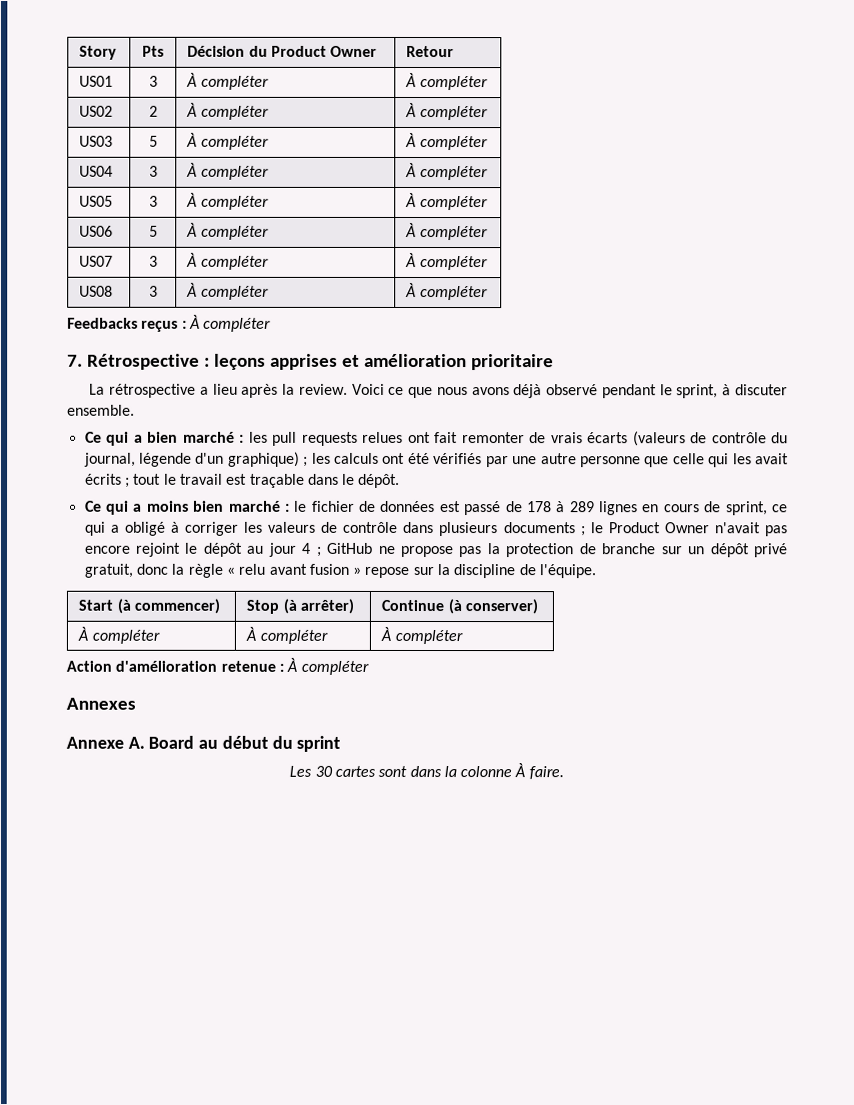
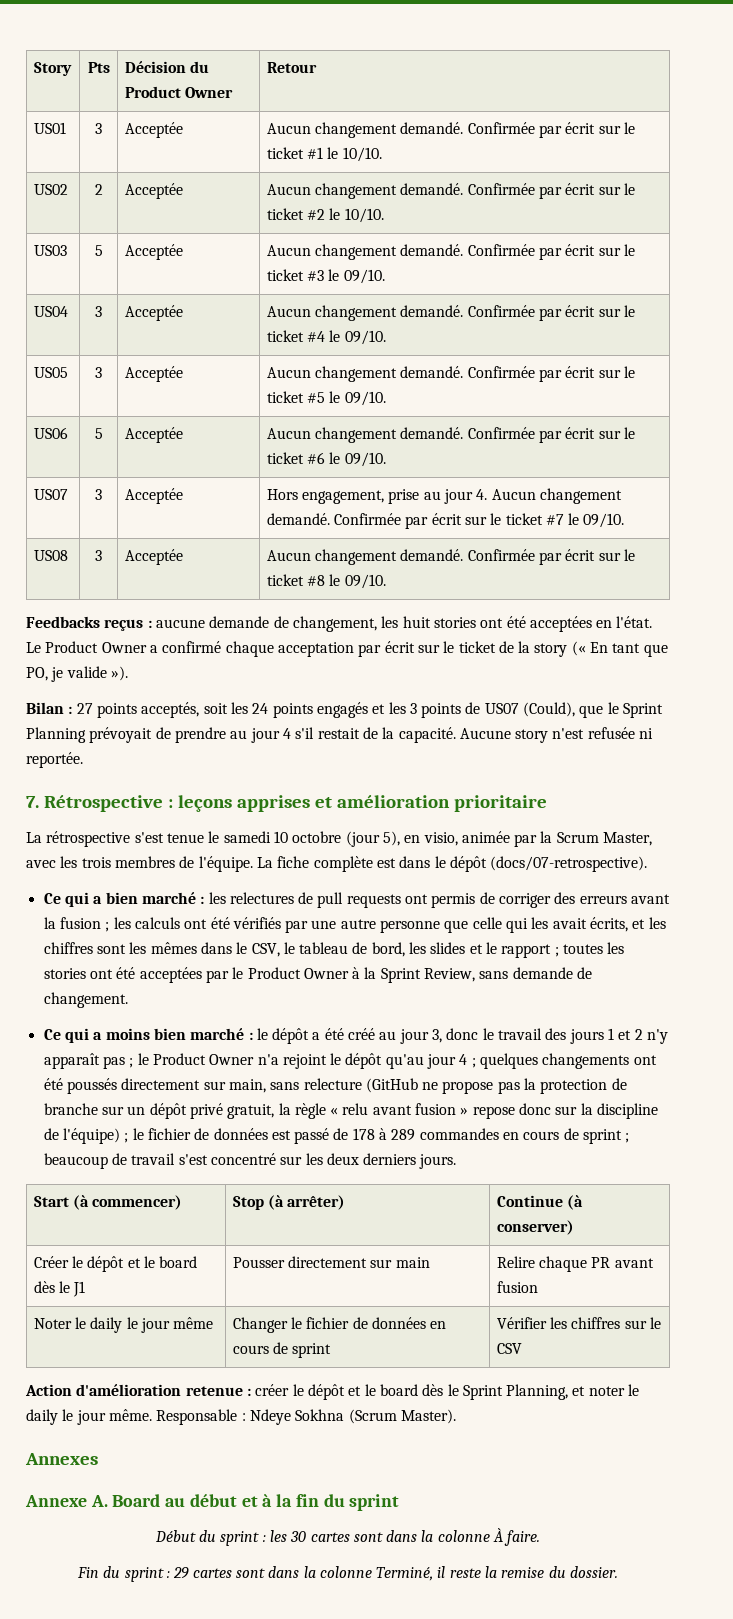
- US01 | 3 | À compléter | À compléter
- US02 | 2 | À compléter | À compléter
- US03 | 5 | À compléter | À compléter
- US04 | 3 | À compléter | À compléter
- US05 | 3 | À compléter | À compléter
- US06 | 5 | À compléter | À compléter
- US07 | 3 | À compléter | À compléter
- US08 | 3 | À compléter | À compléter
- Feedbacks reçus : À compléter
+ US01 | 3 | Acceptée | Aucun changement demandé. Confirmée par écrit sur le ticket #1 le 10/10.
+ US02 | 2 | Acceptée | Aucun changement demandé. Confirmée par écrit sur le ticket #2 le 10/10.
+ US03 | 5 | Acceptée | Aucun changement demandé. Confirmée par écrit sur le ticket #3 le 09/10.
+ US04 | 3 | Acceptée | Aucun changement demandé. Confirmée par écrit sur le ticket #4 le 09/10.
+ US05 | 3 | Acceptée | Aucun changement demandé. Confirmée par écrit sur le ticket #5 le 09/10.
+ US06 | 5 | Acceptée | Aucun changement demandé. Confirmée par écrit sur le ticket #6 le 09/10.
+ US07 | 3 | Acceptée | Hors engagement, prise au jour 4. Aucun changement demandé. Confirmée par écrit sur le ticket #7 le 09/10.
+ US08 | 3 | Acceptée | Aucun changement demandé. Confirmée par écrit sur le ticket #8 le 09/10.
+ Feedbacks reçus : aucune demande de changement, les huit stories ont été acceptées en l'état. Le Product Owner a confirmé chaque acceptation par écrit sur le ticket de la story (« En tant que PO, je valide »).
+ Bilan : 27 points acceptés, soit les 24 points engagés et les 3 points de US07 (Could), que le Sprint Planning prévoyait de prendre au jour 4 s'il restait de la capacité. Aucune story n'est refusée ni reportée.
- La rétrospective a lieu après la review. Voici ce que nous avons déjà observé pendant le sprint, à discuter ensemble.
+ La rétrospective s'est tenue le samedi 10 octobre (jour 5), en visio, animée par la Scrum Master, avec les trois membres de l'équipe. La fiche complète est dans le dépôt (docs/07-retrospective).
- Ce qui a bien marché : les pull requests relues ont fait remonter de vrais écarts (valeurs de contrôle du journal, légende d'un graphique) ; les calculs ont été vérifiés par une autre personne que celle qui les avait écrits ; tout le travail est traçable dans le dépôt.
+ Ce qui a bien marché : les relectures de pull requests ont permis de corriger des erreurs avant la fusion ; les calculs ont été vérifiés par une autre personne que celle qui les avait écrits, et les chiffres sont les mêmes dans le CSV, le tableau de bord, les slides et le rapport ; toutes les stories ont été acceptées par le Product Owner à la Sprint Review, sans demande de changement.
- Ce qui a moins bien marché : le fichier de données est passé de 178 à 289 lignes en cours de sprint, ce qui a obligé à corriger les valeurs de contrôle dans plusieurs documents ; le Product Owner n'avait pas encore rejoint le dépôt au jour 4 ; GitHub ne propose pas la protection de branche sur un dépôt privé gratuit, donc la règle « relu avant fusion » repose sur la discipline de l'équipe.
+ Ce qui a moins bien marché : le dépôt a été créé au jour 3, donc le travail des jours 1 et 2 n'y apparaît pas ; le Product Owner n'a rejoint le dépôt qu'au jour 4 ; quelques changements ont été poussés directement sur main, sans relecture (GitHub ne propose pas la protection de branche sur un dépôt privé gratuit, la règle « relu avant fusion » repose donc sur la discipline de l'équipe) ; le fichier de données est passé de 178 à 289 commandes en cours de sprint ; beaucoup de travail s'est concentré sur les deux derniers jours.
- À compléter | À compléter | À compléter
- Action d'amélioration retenue : À compléter
+ Créer le dépôt et le board dès le J1 | Pousser directement sur main | Relire chaque PR avant fusion
+ Noter le daily le jour même | Changer le fichier de données en cours de sprint | Vérifier les chiffres sur le CSV
+ Action d'amélioration retenue : créer le dépôt et le board dès le Sprint Planning, et noter le daily le jour même. Responsable : Ndeye Sokhna (Scrum Master).
- Annexe A. Board au début du sprint
- Les 30 cartes sont dans la colonne À faire.
+ Annexe A. Board au début et à la fin du sprint
+ Début du sprint : les 30 cartes sont dans la colonne À faire.
+ Fin du sprint : 29 cartes sont dans la colonne Terminé, il reste la remise du dossier.

